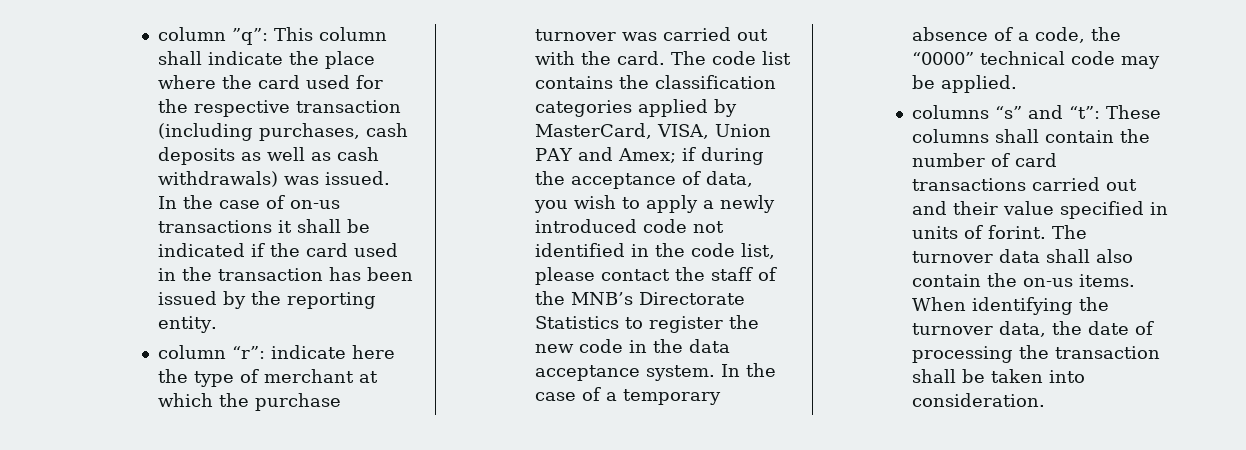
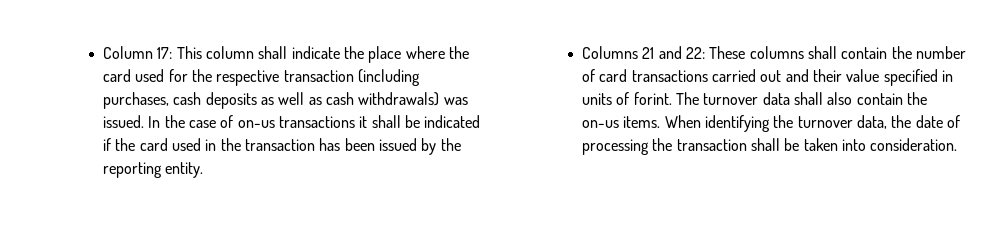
- column ”q”: This column shall indicate the place where the card used for the respective transaction (including purchases, cash deposits as well as cash withdrawals) was issued.
+ Column 17: This column shall indicate the place where the card used for the respective transaction (including purchases, cash deposits as well as cash withdrawals) was issued.
- column “r”: indicate here the type of merchant at which the purchase turnover was carried out with the card. The code list contains the classification categories applied by MasterCard, VISA, Union PAY and Amex; if during the acceptance of data, you wish to apply a newly introduced code not identified in the code list, please contact the staff of the MNB’s Directorate Statistics to register the new code in the data acceptance system. In the case of a temporary absence of a code, the “0000” technical code may be applied.
- columns “s” and “t”: These columns shall contain the number of card transactions carried out and their value specified in units of forint.
+ Columns 21 and 22: These columns shall contain the number of card transactions carried out and their value specified in units of forint.

